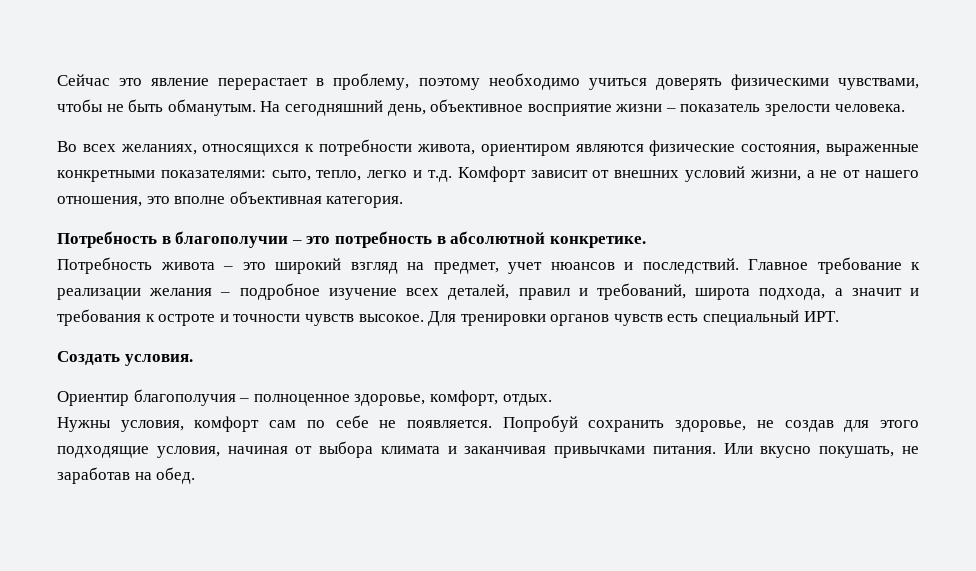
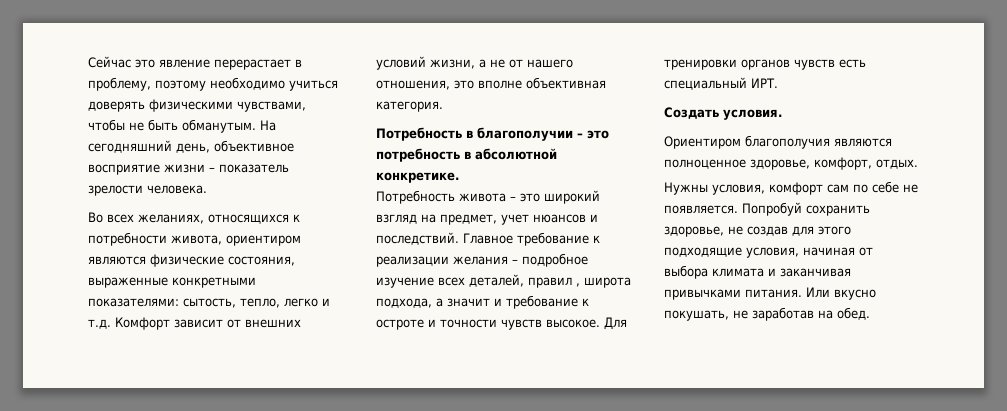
- Во всех желаниях, относящихся к потребности живота, ориентиром являются физические состояния, выраженные конкретными показателями: сыто, тепло, легко и т.д. Комфорт зависит от внешних условий жизни, а не от нашего отношения, это вполне объективная категория.
+ Во всех желаниях, относящихся к потребности живота, ориентиром являются физические состояния, выраженные конкретными показателями: сытость, тепло, легко и т.д. Комфорт зависит от внешних условий жизни, а не от нашего отношения, это вполне объективная категория.
- Главное требование к реализации желания – подробное изучение всех деталей, правил и требований, широта подхода, а значит и требования к остроте и точности чувств высокое.
+ Главное требование к реализации желания – подробное изучение всех деталей, правил , широта подхода, а значит и требование к остроте и точности чувств высокое.
- Ориентир благополучия – полноценное здоровье, комфорт, отдых.
+ Ориентиром благополучия являются полноценное здоровье, комфорт, отдых.

